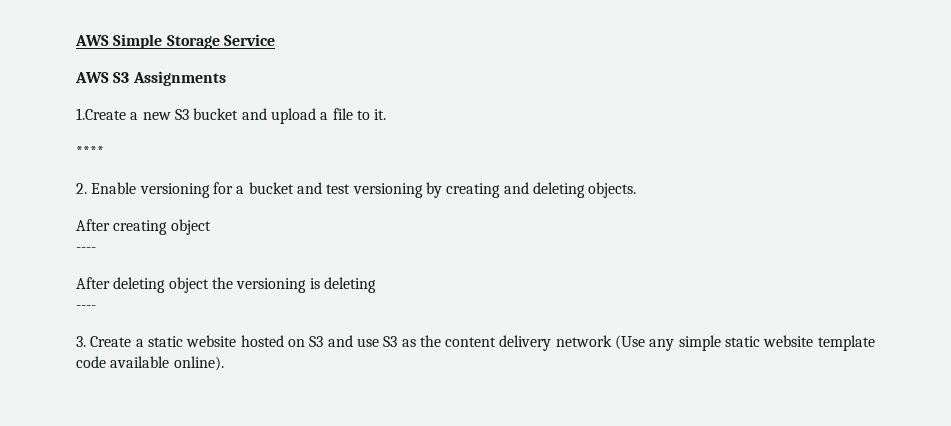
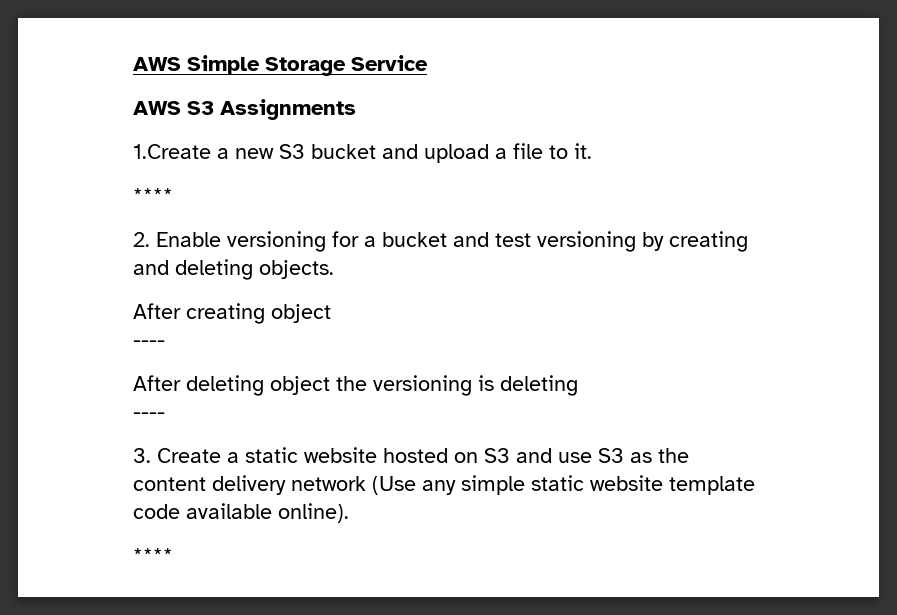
  3. Create a static website hosted on S3 and use S3 as the content delivery network (Use any simple static website template code available online).
+ ****

